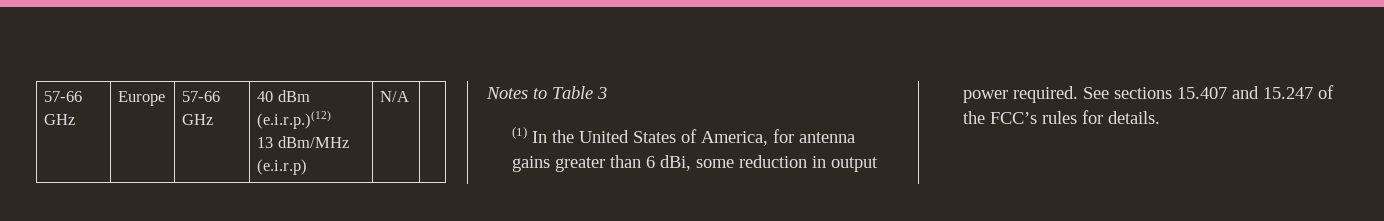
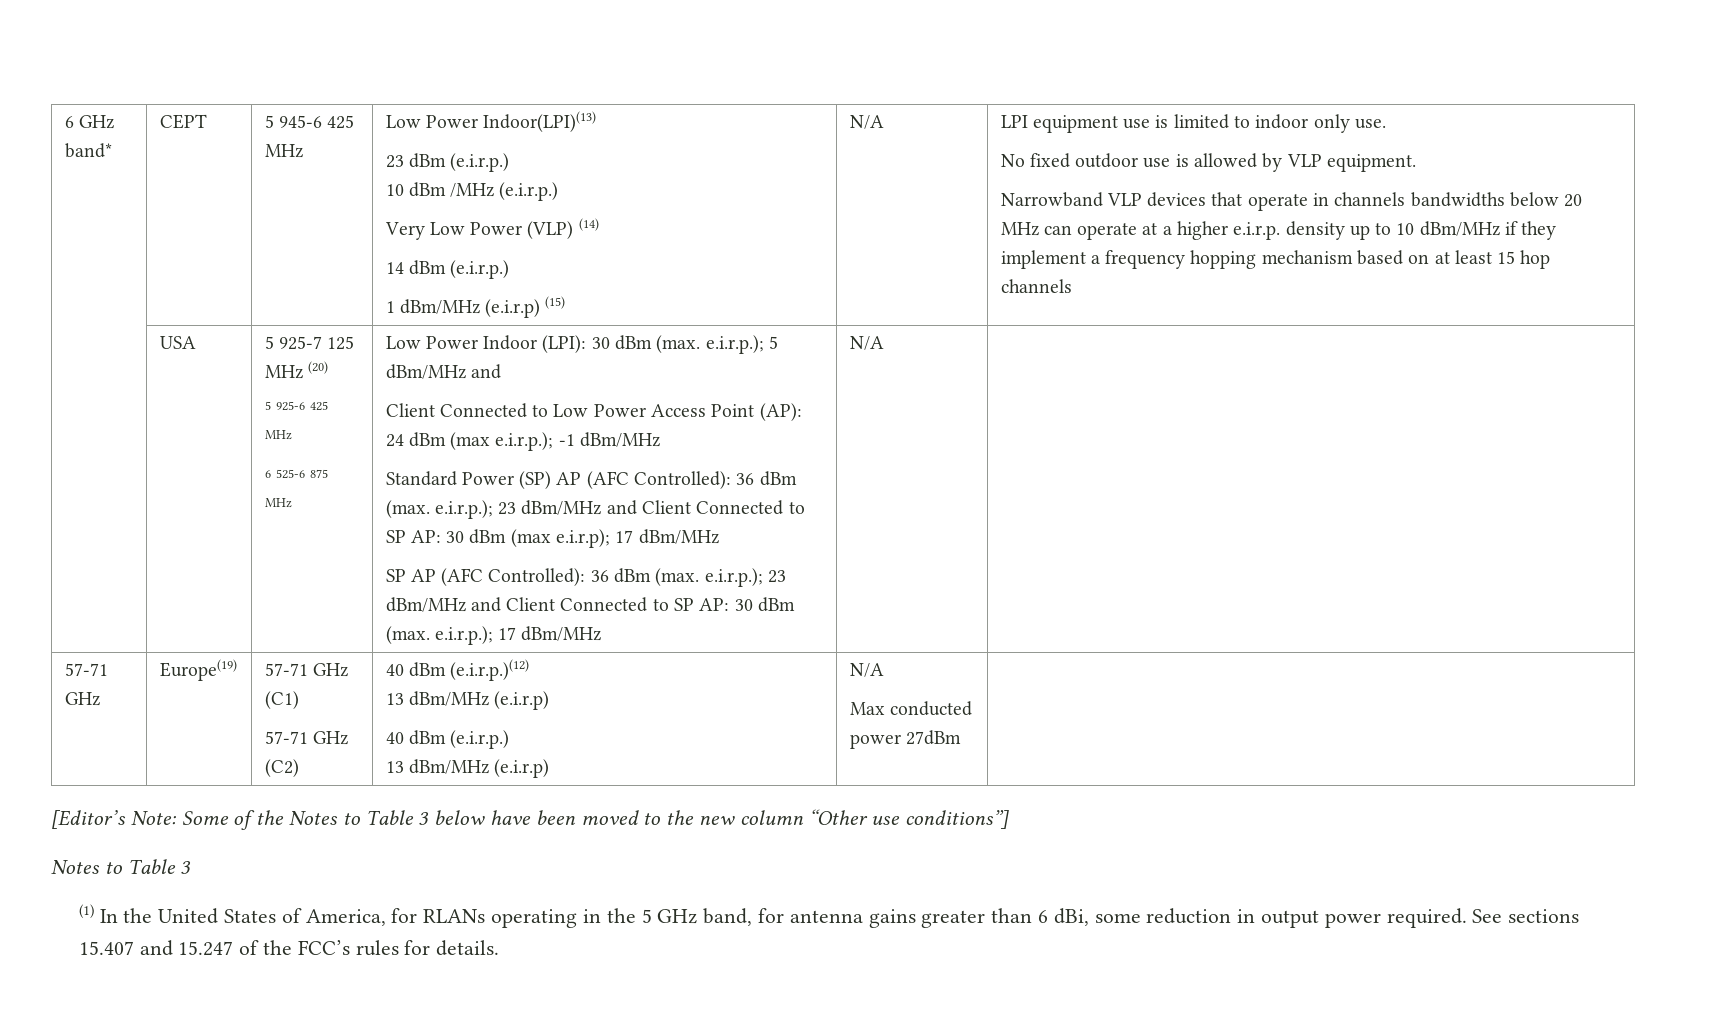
- 57-66 GHz | Europe | 57-66 GHz | 40 dBm (e.i.r.p.)(12)
+ 6 GHz band* | CEPT | 5 945-6 425 MHz | Low Power Indoor(LPI)(13)
+ 23 dBm (e.i.r.p.)
+ 10 dBm /MHz (e.i.r.p.)
+ Very Low Power (VLP) (14)
+ 14 dBm (e.i.r.p.)
+ 1 dBm/MHz (e.i.r.p) (15) | N/A | LPI equipment use is limited to indoor only use.
+ No fixed outdoor use is allowed by VLP equipment.
+ Narrowband VLP devices that operate in channels bandwidths below 20 MHz can operate at a higher e.i.r.p. density up to 10 dBm/MHz if they implement a frequency hopping mechanism based on at least 15 hop channels
+ | USA | 5 925-7 125 MHz (20)
+ 5 925-6 425 MHz
+ 6 525-6 875 MHz | Low Power Indoor (LPI): 30 dBm (max. e.i.r.p.); 5 dBm/MHz and
+ Client Connected to Low Power Access Point (AP): 24 dBm (max e.i.r.p.); -1 dBm/MHz
+ Standard Power (SP) AP (AFC Controlled): 36 dBm (max. e.i.r.p.); 23 dBm/MHz and Client Connected to SP AP: 30 dBm (max e.i.r.p); 17 dBm/MHz
+ SP AP (AFC Controlled): 36 dBm (max. e.i.r.p.); 23 dBm/MHz and Client Connected to SP AP: 30 dBm (max. e.i.r.p.); 17 dBm/MHz | N/A |
+ 57-71 GHz | Europe(19) | 57-71 GHz (C1)
+ 57-71 GHz (C2) | 40 dBm (e.i.r.p.)(12)
+ 13 dBm/MHz (e.i.r.p)
+ 40 dBm (e.i.r.p.)
  13 dBm/MHz (e.i.r.p) | N/A
+ Max conducted power 27dBm |
+ [Editor’s Note: Some of the Notes to Table 3 below have been moved to the new column “Other use conditions”]
- (1) In the United States of America, for antenna gains greater than 6 dBi, some reduction in output power required.
+ (1) In the United States of America, for RLANs operating in the 5 GHz band, for antenna gains greater than 6 dBi, some reduction in output power required.

